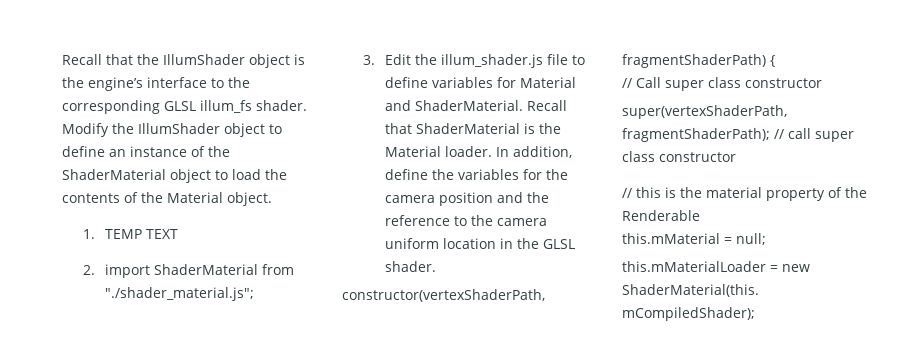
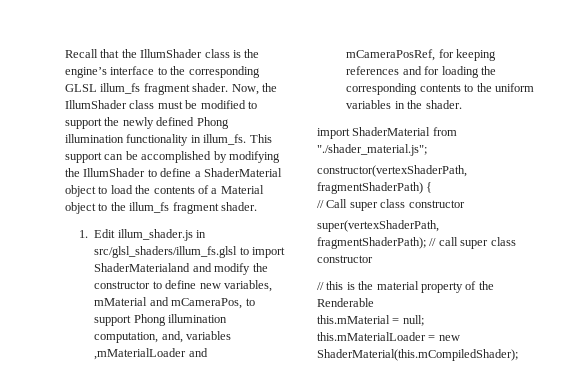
- Recall that the IllumShader object is the engine’s interface to the corresponding GLSL illum_fs shader. Modify the IllumShader object to define an instance of the ShaderMaterial object to load the contents of the Material object.
- 1. TEMP TEXT
- 2. import ShaderMaterial from "./shader_material.js";
- 3. Edit the illum_shader.js file to define variables for Material and ShaderMaterial. Recall that ShaderMaterial is the Material loader. In addition, define the variables for the camera position and the reference to the camera uniform location in the GLSL shader.
+ Recall that the IllumShader class is the engine’s interface to the corresponding GLSL illum_fs fragment shader. Now, the IllumShader class must be modified to support the newly defined Phong illumination functionality in illum_fs. This support can be accomplished by modifying the IllumShader to define a ShaderMaterial object to load the contents of a Material object to the illum_fs fragment shader.
+ 1. Edit illum_shader.js in src/glsl_shaders/illum_fs.glsl to import ShaderMaterialand and modify the constructor to define new variables, mMaterial and mCameraPos, to support Phong illumination computation, and, variables ,mMaterialLoader and mCameraPosRef, for keeping references and for loading the corresponding contents to the uniform variables in the shader.
+ import ShaderMaterial from "./shader_material.js";

